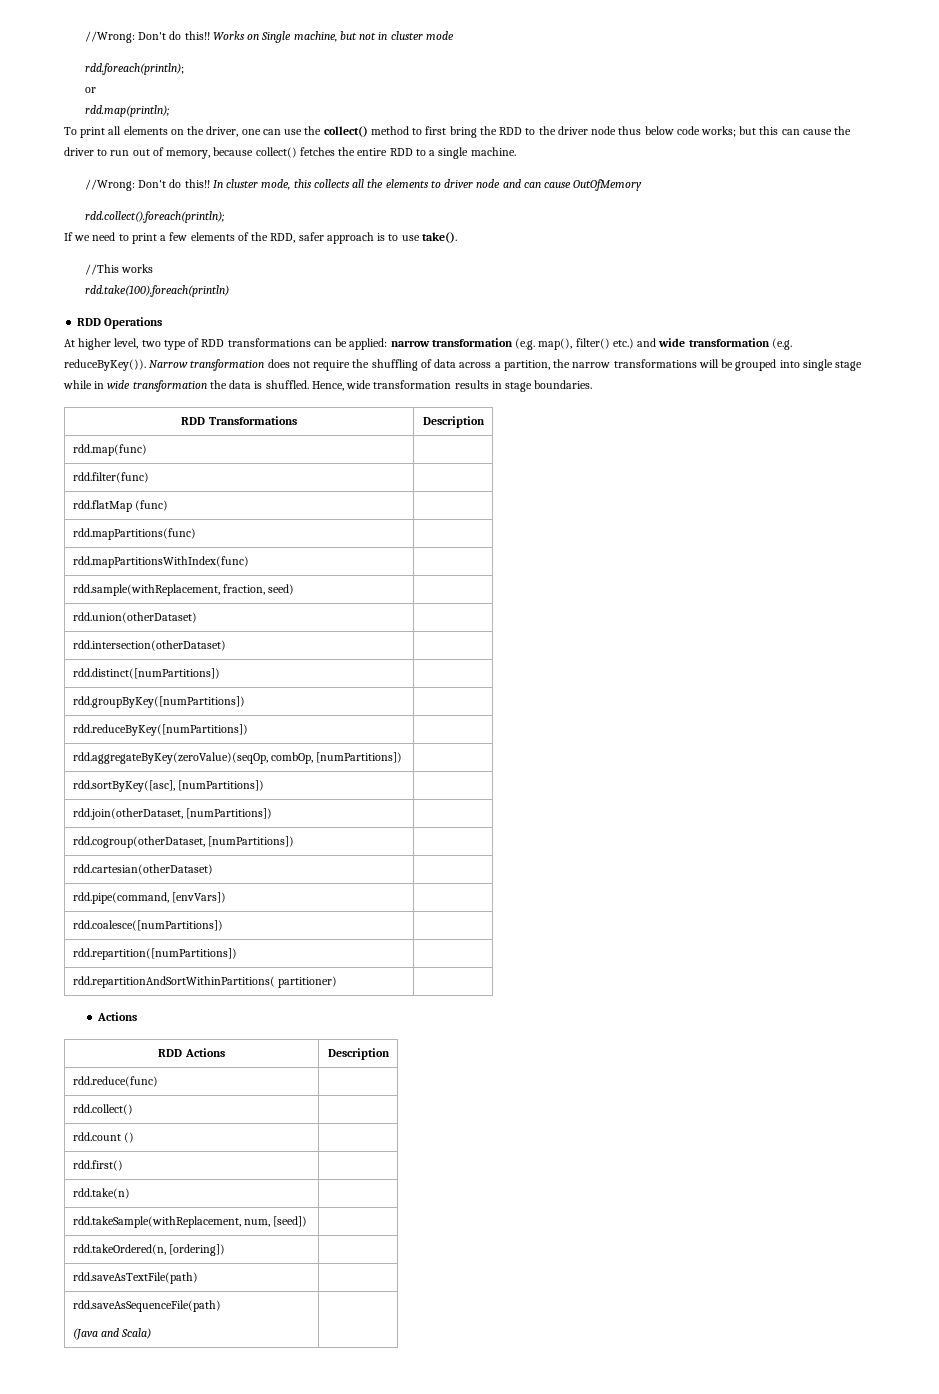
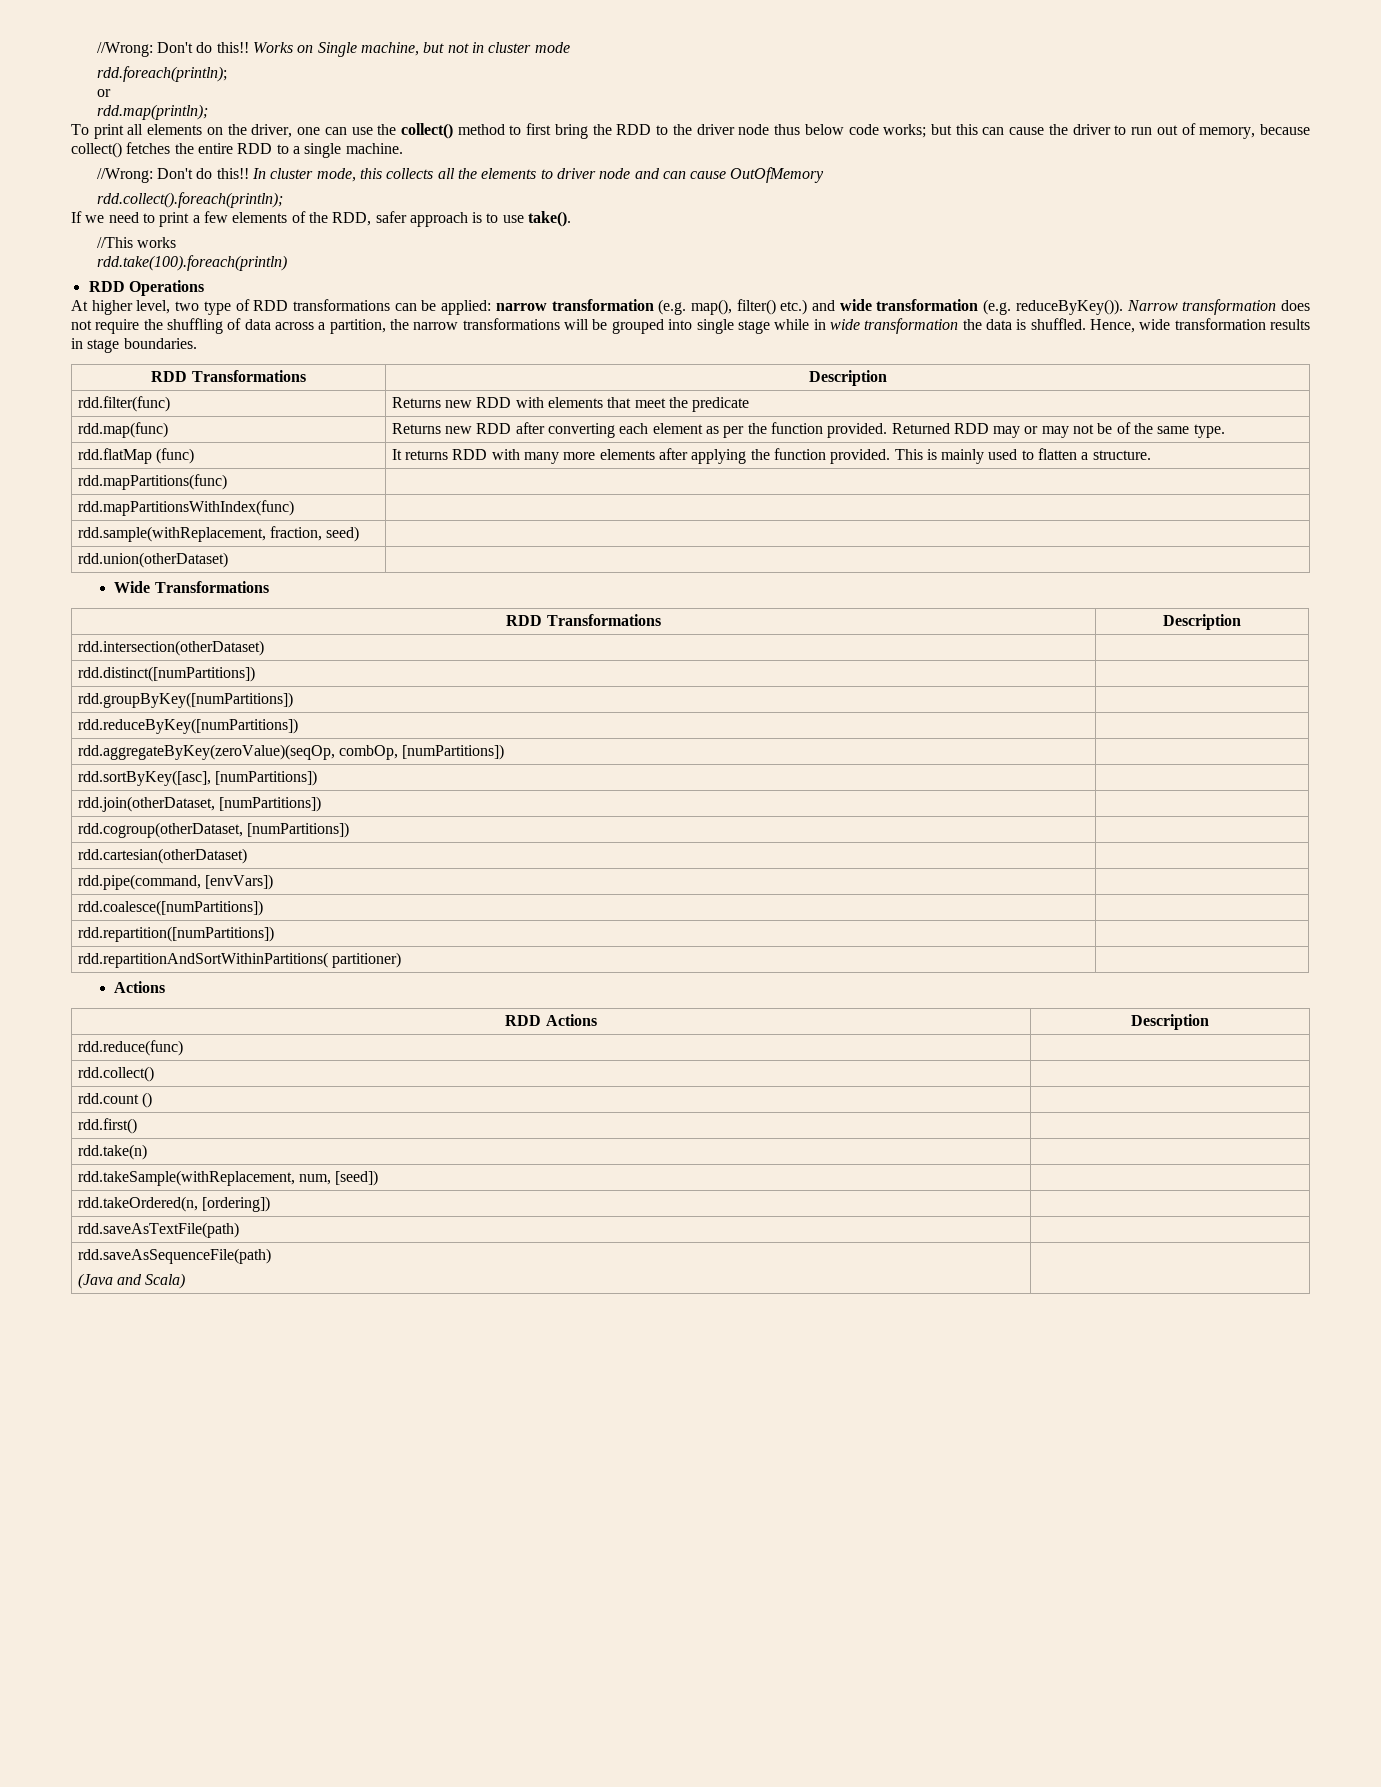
- rdd.map(func) |
- rdd.filter(func) |
- rdd.flatMap (func) |
+ rdd.filter(func) | Returns new RDD with elements that meet the predicate
+ rdd.map(func) | Returns new RDD after converting each element as per the function provided. Returned RDD may or may not be of the same type.
+ rdd.flatMap (func) | It returns RDD with many more elements after applying the function provided. This is mainly used to flatten a structure.
+ Wide Transformations
+ RDD Transformations | Description

